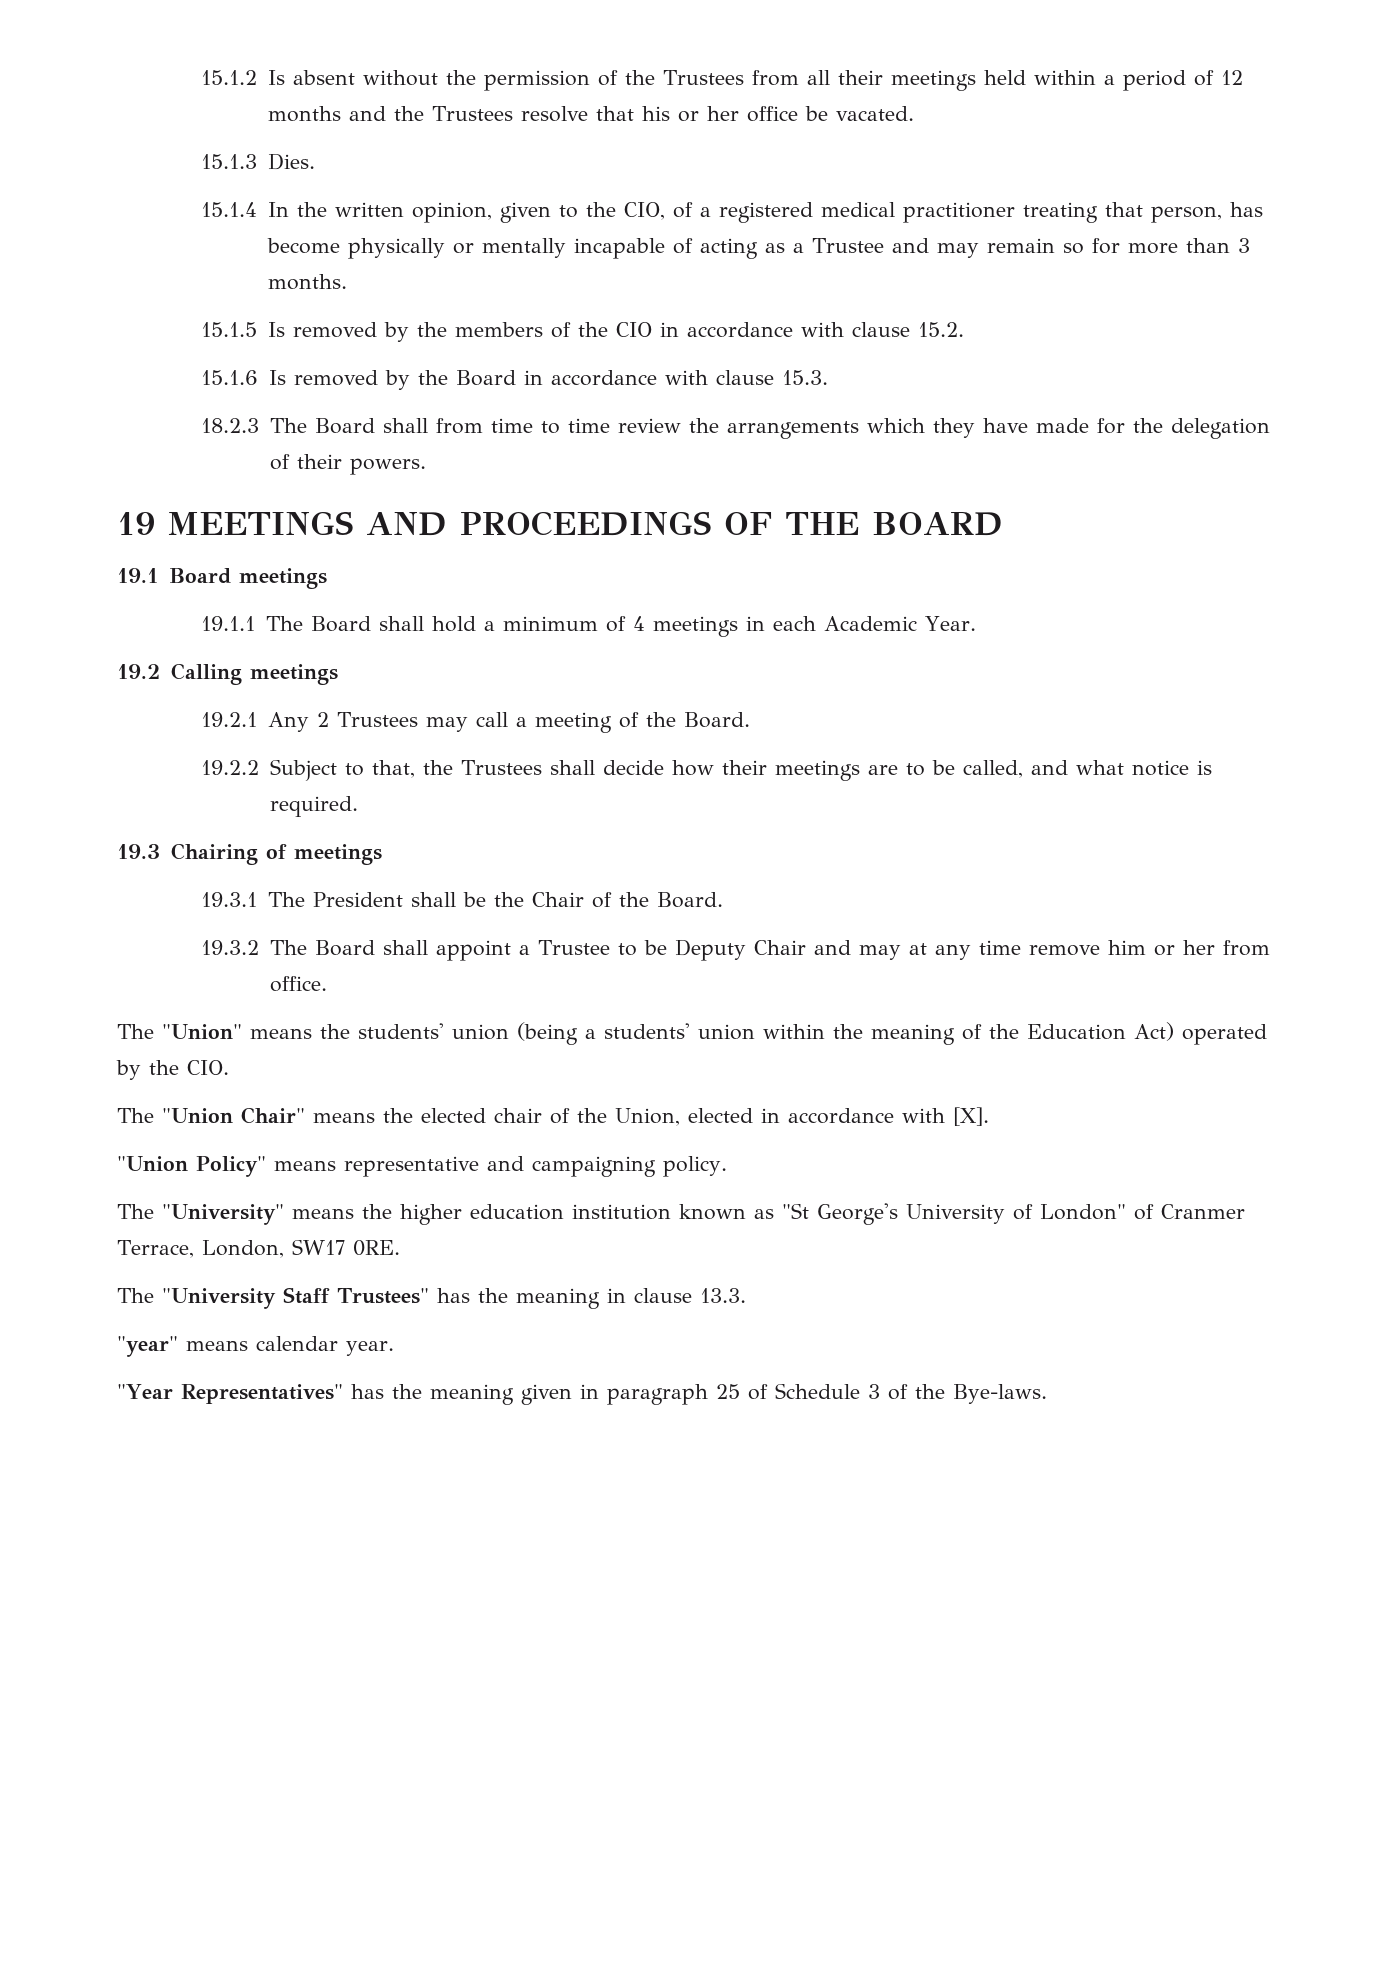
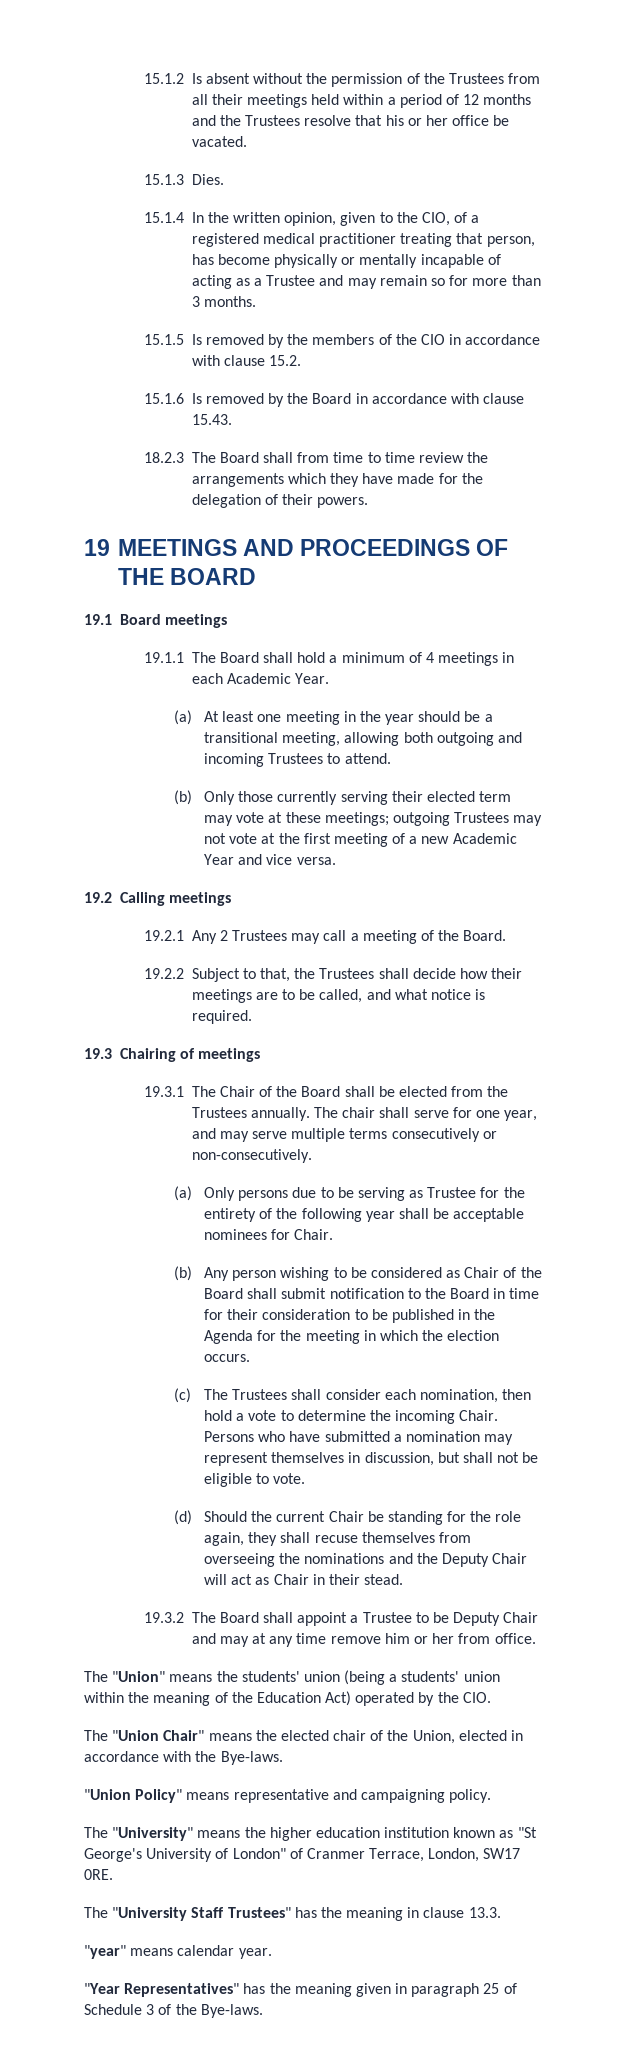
- 15.1.6 Is removed by the Board in accordance with clause 15.3.
+ 15.1.6 Is removed by the Board in accordance with clause 15.43.
+ (a) At least one meeting in the year should be a transitional meeting, allowing both outgoing and incoming Trustees to attend.
+ (b) Only those currently serving their elected term may vote at these meetings; outgoing Trustees may not vote at the first meeting of a new Academic Year and vice versa.
- 19.3.1 The President shall be the Chair of the Board.
+ 19.3.1 The Chair of the Board shall be elected from the Trustees annually. The chair shall serve for one year, and may serve multiple terms consecutively or non-consecutively.
+ (a) Only persons due to be serving as Trustee for the entirety of the following year shall be acceptable nominees for Chair.
+ (b) Any person wishing to be considered as Chair of the Board shall submit notification to the Board in time for their consideration to be published in the Agenda for the meeting in which the election occurs.
+ (c) The Trustees shall consider each nomination, then hold a vote to determine the incoming Chair. Persons who have submitted a nomination may represent themselves in discussion, but shall not be eligible to vote.
+ (d) Should the current Chair be standing for the role again, they shall recuse themselves from overseeing the nominations and the Deputy Chair will act as Chair in their stead.
- The "Union Chair" means the elected chair of the Union, elected in accordance with [X].
+ The "Union Chair" means the elected chair of the Union, elected in accordance with the Bye-laws.

